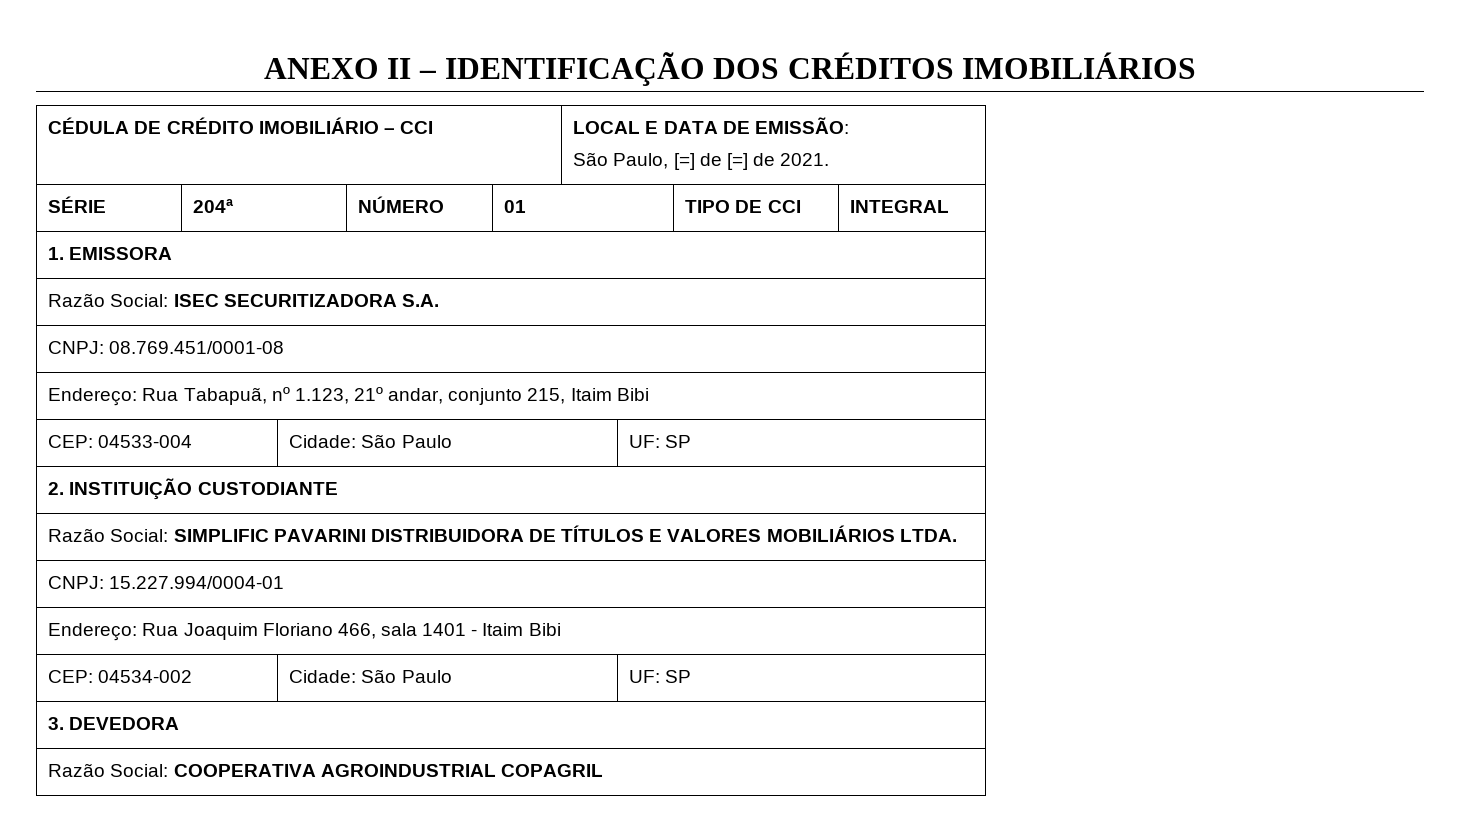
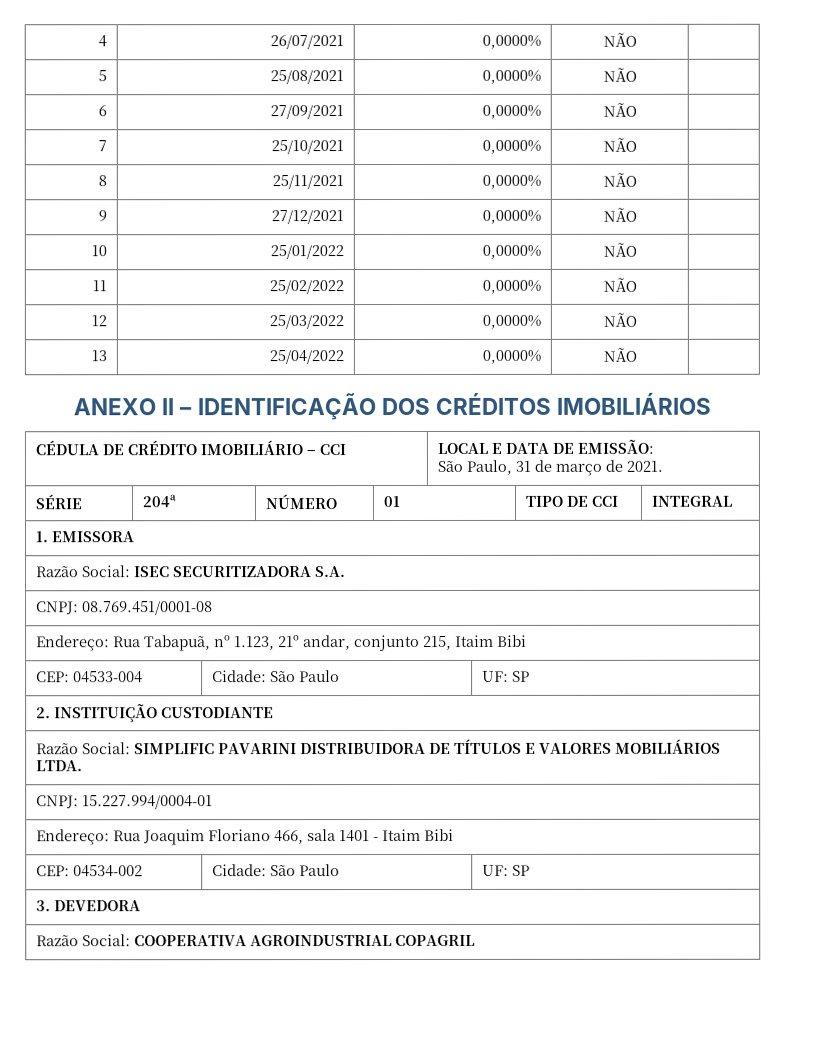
+ 4 | 26/07/2021 | 0,0000% | NÃO |
+ 5 | 25/08/2021 | 0,0000% | NÃO |
+ 6 | 27/09/2021 | 0,0000% | NÃO |
+ 7 | 25/10/2021 | 0,0000% | NÃO |
+ 8 | 25/11/2021 | 0,0000% | NÃO |
+ 9 | 27/12/2021 | 0,0000% | NÃO |
+ 10 | 25/01/2022 | 0,0000% | NÃO |
+ 11 | 25/02/2022 | 0,0000% | NÃO |
+ 12 | 25/03/2022 | 0,0000% | NÃO |
+ 13 | 25/04/2022 | 0,0000% | NÃO |
  CÉDULA DE CRÉDITO IMOBILIÁRIO – CCI | LOCAL E DATA DE EMISSÃO:
- São Paulo, [=] de [=] de 2021.
+ São Paulo, 31 de março de 2021.

